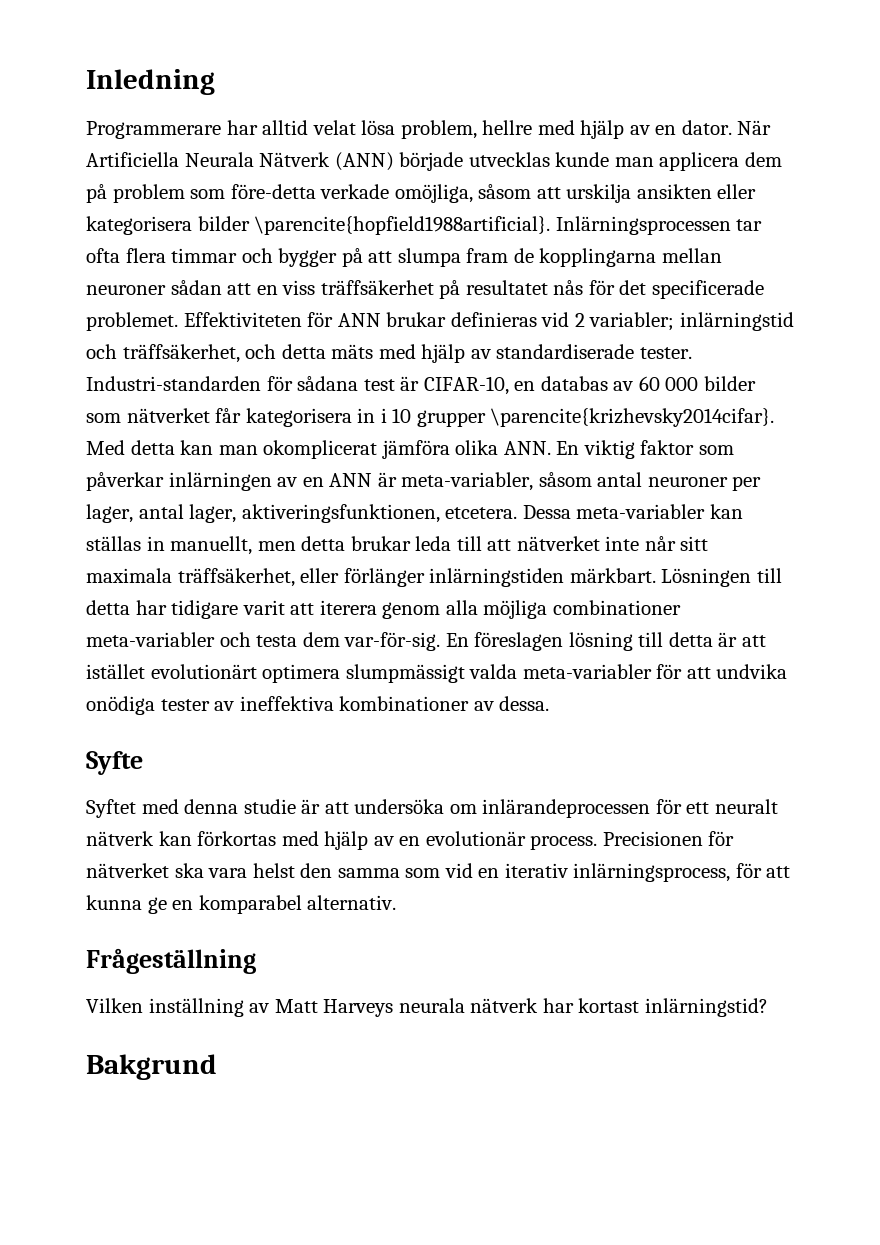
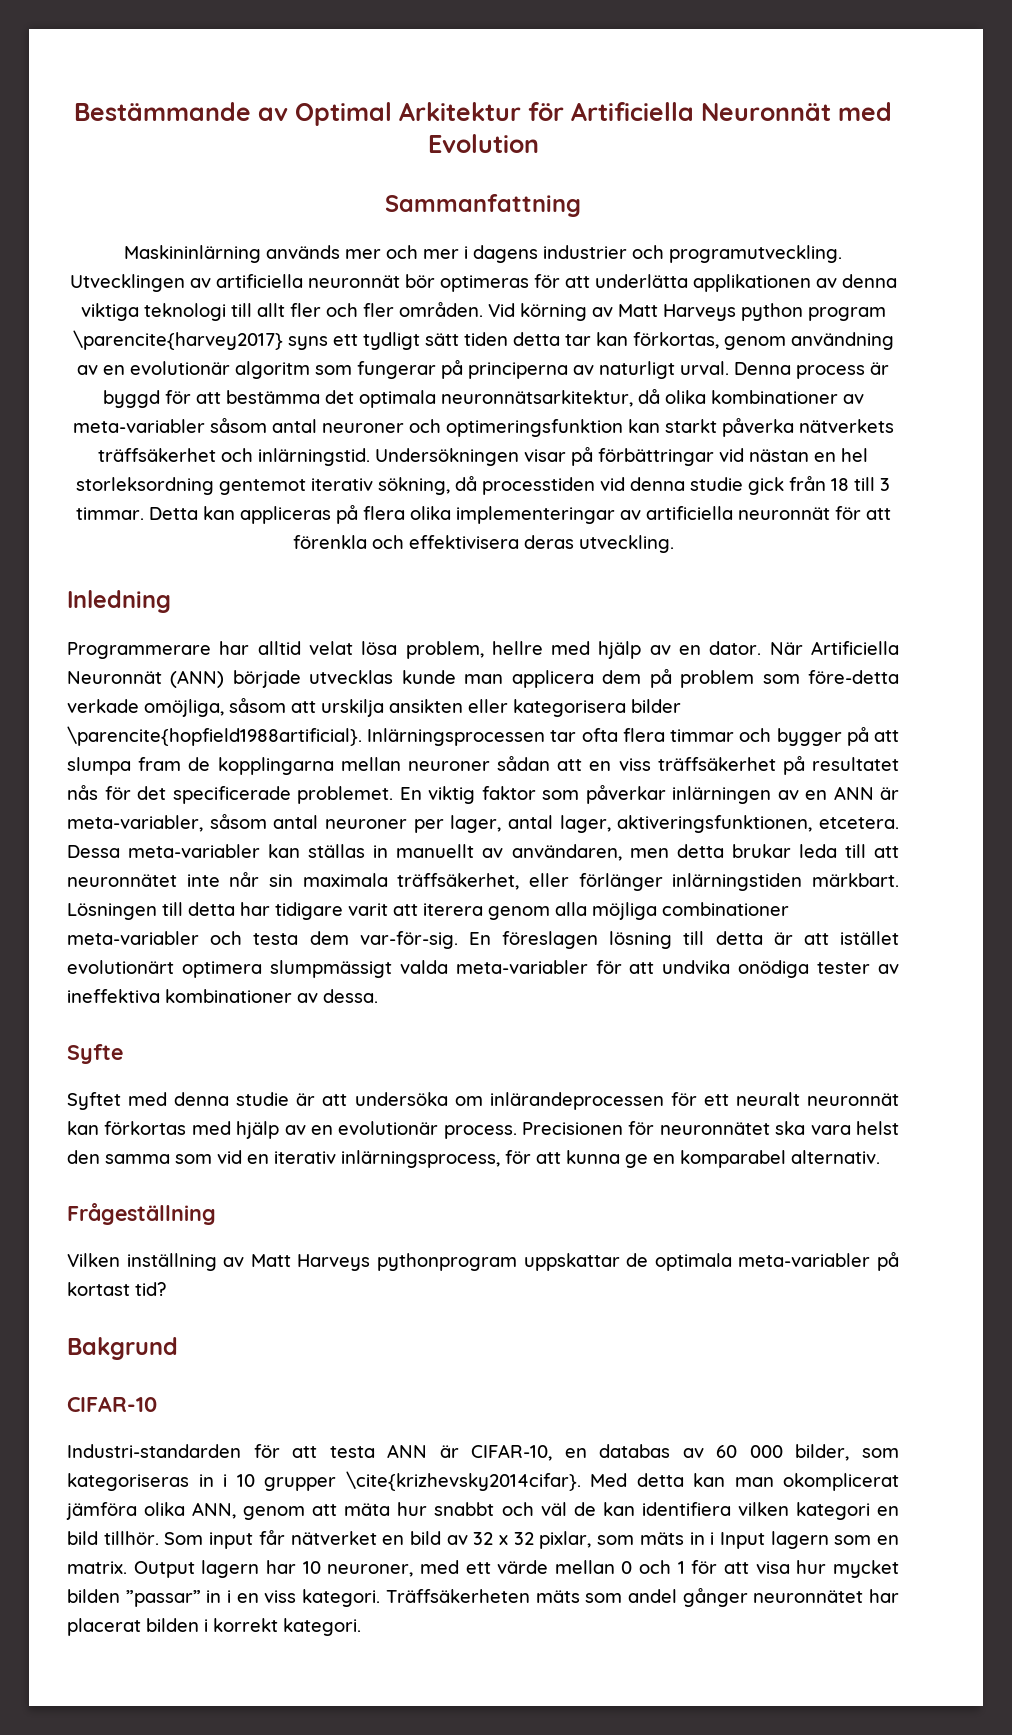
+ Bestämmande av Optimal Arkitektur för Artificiella Neuronnät med Evolution
+ Sammanfattning
+ Maskininlärning används mer och mer i dagens industrier och programutveckling. Utvecklingen av artificiella neuronnät bör optimeras för att underlätta applikationen av denna viktiga teknologi till allt fler och fler områden. Vid körning av Matt Harveys python program \parencite{harvey2017} syns ett tydligt sätt tiden detta tar kan förkortas, genom användning av en evolutionär algoritm som fungerar på principerna av naturligt urval. Denna process är byggd för att bestämma det optimala neuronnätsarkitektur, då olika kombinationer av meta-variabler såsom antal neuroner och optimeringsfunktion kan starkt påverka nätverkets träffsäkerhet och inlärningstid. Undersökningen visar på förbättringar vid nästan en hel storleksordning gentemot iterativ sökning, då processtiden vid denna studie gick från 18 till 3 timmar. Detta kan appliceras på flera olika implementeringar av artificiella neuronnät för att förenkla och effektivisera deras utveckling.
- När Artificiella Neurala Nätverk (ANN) började utvecklas kunde man applicera dem på problem som före-detta verkade omöjliga, såsom att urskilja ansikten eller kategorisera bilder \parencite{hopfield1988artificial}.
+ När Artificiella Neuronnät (ANN) började utvecklas kunde man applicera dem på problem som före-detta verkade omöjliga, såsom att urskilja ansikten eller kategorisera bilder \parencite{hopfield1988artificial}.
- Effektiviteten för ANN brukar definieras vid 2 variabler; inlärningstid och träffsäkerhet, och detta mäts med hjälp av standardiserade tester. Industri-standarden för sådana test är CIFAR-10, en databas av 60 000 bilder som nätverket får kategorisera in i 10 grupper \parencite{krizhevsky2014cifar}. Med detta kan man okomplicerat jämföra olika ANN. En viktig faktor som påverkar inlärningen av en ANN är meta-variabler, såsom antal neuroner per lager, antal lager, aktiveringsfunktionen, etcetera.
+ En viktig faktor som påverkar inlärningen av en ANN är meta-variabler, såsom antal neuroner per lager, antal lager, aktiveringsfunktionen, etcetera.
- Dessa meta-variabler kan ställas in manuellt, men detta brukar leda till att nätverket inte når sitt maximala träffsäkerhet, eller förlänger inlärningstiden märkbart.
+ Dessa meta-variabler kan ställas in manuellt av användaren, men detta brukar leda till att neuronnätet inte når sin maximala träffsäkerhet, eller förlänger inlärningstiden märkbart.
- Syftet med denna studie är att undersöka om inlärandeprocessen för ett neuralt nätverk kan förkortas med hjälp av en evolutionär process.
+ Syftet med denna studie är att undersöka om inlärandeprocessen för ett neuralt neuronnät kan förkortas med hjälp av en evolutionär process.
- Precisionen för nätverket ska vara helst den samma som vid en iterativ inlärningsprocess, för att kunna ge en komparabel alternativ.
+ Precisionen för neuronnätet ska vara helst den samma som vid en iterativ inlärningsprocess, för att kunna ge en komparabel alternativ.
- Vilken inställning av Matt Harveys neurala nätverk har kortast inlärningstid?
+ Vilken inställning av Matt Harveys pythonprogram uppskattar de optimala meta-variabler på kortast tid?
  Bakgrund
+ CIFAR-10
+ Industri-standarden för att testa ANN är CIFAR-10, en databas av 60 000 bilder, som kategoriseras in i 10 grupper \cite{krizhevsky2014cifar}. Med detta kan man okomplicerat jämföra olika ANN, genom att mäta hur snabbt och väl de kan identifiera vilken kategori en bild tillhör. Som input får nätverket en bild av 32 x 32 pixlar, som mäts in i Input lagern som en matrix. Output lagern har 10 neuroner, med ett värde mellan 0 och 1 för att visa hur mycket bilden ”passar” in i en viss kategori. Träffsäkerheten mäts som andel gånger neuronnätet har placerat bilden i korrekt kategori.

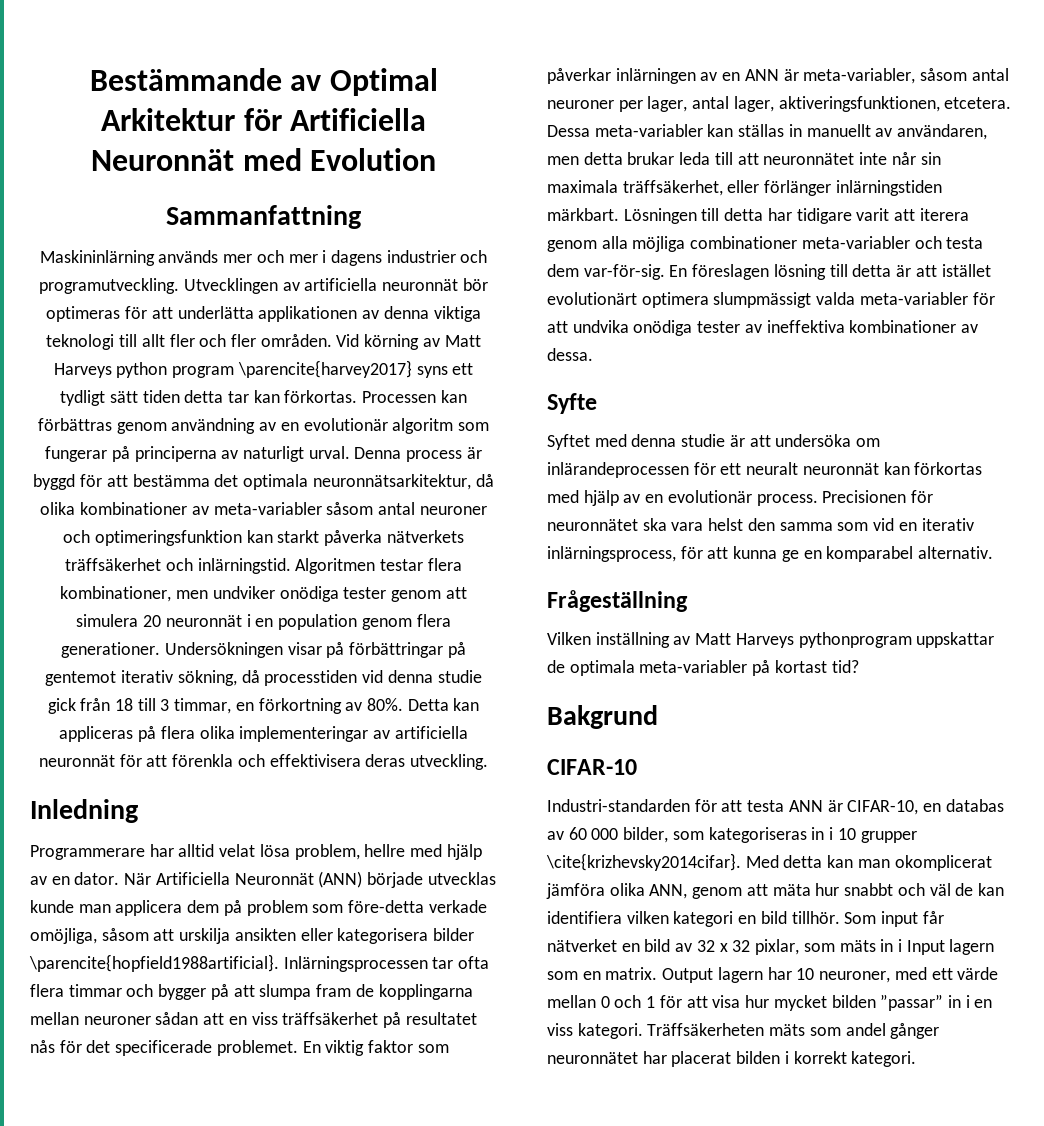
- Vid körning av Matt Harveys python program \parencite{harvey2017} syns ett tydligt sätt tiden detta tar kan förkortas, genom användning av en evolutionär algoritm som fungerar på principerna av naturligt urval.
+ Vid körning av Matt Harveys python program \parencite{harvey2017} syns ett tydligt sätt tiden detta tar kan förkortas. Processen kan förbättras genom användning av en evolutionär algoritm som fungerar på principerna av naturligt urval.
- Undersökningen visar på förbättringar vid nästan en hel storleksordning gentemot iterativ sökning, då processtiden vid denna studie gick från 18 till 3 timmar.
+ Algoritmen testar flera kombinationer, men undviker onödiga tester genom att simulera 20 neuronnät i en population genom flera generationer. Undersökningen visar på förbättringar på gentemot iterativ sökning, då processtiden vid denna studie gick från 18 till 3 timmar, en förkortning av 80%.

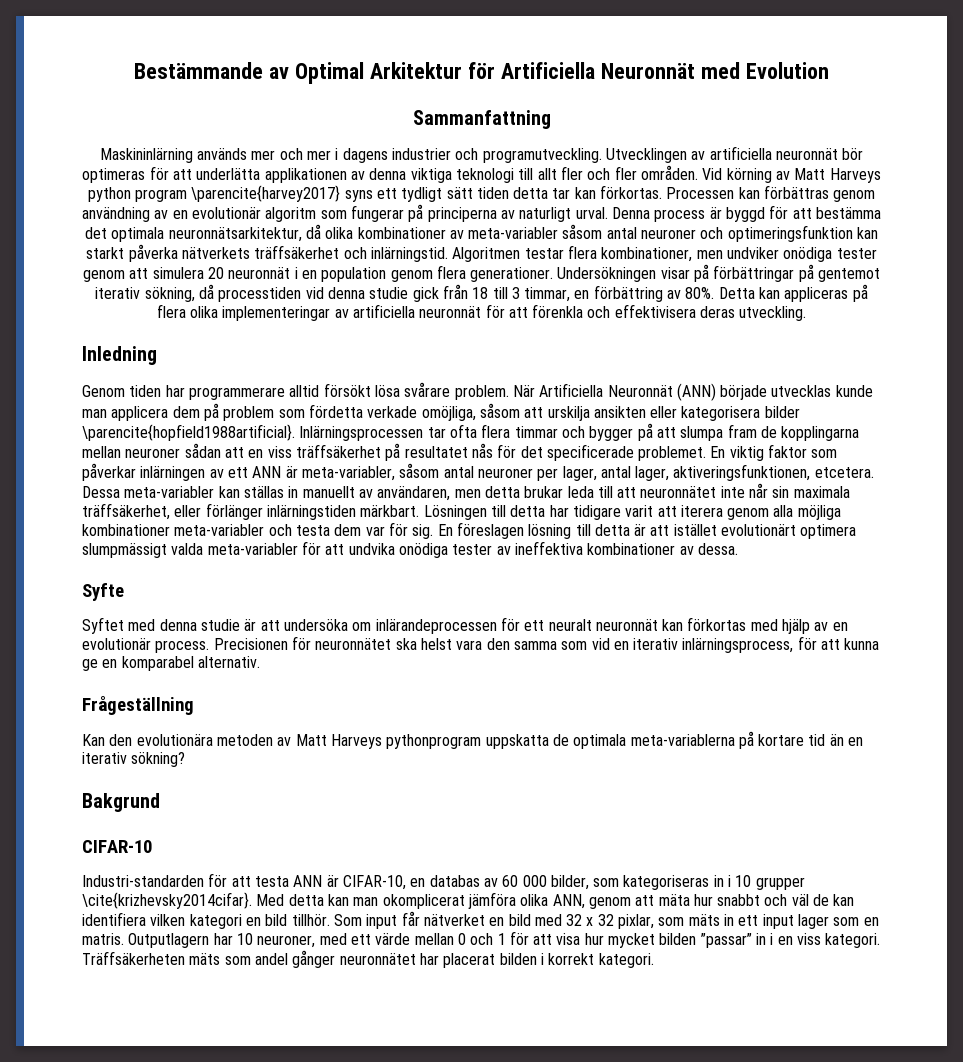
- Undersökningen visar på förbättringar på gentemot iterativ sökning, då processtiden vid denna studie gick från 18 till 3 timmar, en förkortning av 80%.
+ Undersökningen visar på förbättringar på gentemot iterativ sökning, då processtiden vid denna studie gick från 18 till 3 timmar, en förbättring av 80%.
- Programmerare har alltid velat lösa problem, hellre med hjälp av en dator.
+ Genom tiden har programmerare alltid försökt lösa svårare problem.
- När Artificiella Neuronnät (ANN) började utvecklas kunde man applicera dem på problem som före-detta verkade omöjliga, såsom att urskilja ansikten eller kategorisera bilder \parencite{hopfield1988artificial}.
+ När Artificiella Neuronnät (ANN) började utvecklas kunde man applicera dem på problem som fördetta verkade omöjliga, såsom att urskilja ansikten eller kategorisera bilder \parencite{hopfield1988artificial}.
- En viktig faktor som påverkar inlärningen av en ANN är meta-variabler, såsom antal neuroner per lager, antal lager, aktiveringsfunktionen, etcetera.
+ En viktig faktor som påverkar inlärningen av ett ANN är meta-variabler, såsom antal neuroner per lager, antal lager, aktiveringsfunktionen, etcetera.
- Lösningen till detta har tidigare varit att iterera genom alla möjliga combinationer meta-variabler och testa dem var-för-sig.
+ Lösningen till detta har tidigare varit att iterera genom alla möjliga kombinationer meta-variabler och testa dem var för sig.
- Precisionen för neuronnätet ska vara helst den samma som vid en iterativ inlärningsprocess, för att kunna ge en komparabel alternativ.
+ Precisionen för neuronnätet ska helst vara den samma som vid en iterativ inlärningsprocess, för att kunna ge en komparabel alternativ.
- Vilken inställning av Matt Harveys pythonprogram uppskattar de optimala meta-variabler på kortast tid?
+ Kan den evolutionära metoden av Matt Harveys pythonprogram uppskatta de optimala meta-variablerna på kortare tid än en iterativ sökning?
- Som input får nätverket en bild av 32 x 32 pixlar, som mäts in i Input lagern som en matrix. Output lagern har 10 neuroner, med ett värde mellan 0 och 1 för att visa hur mycket bilden ”passar” in i en viss kategori.
+ Som input får nätverket en bild med 32 x 32 pixlar, som mäts in ett input lager som en matris. Outputlagern har 10 neuroner, med ett värde mellan 0 och 1 för att visa hur mycket bilden ”passar” in i en viss kategori.

